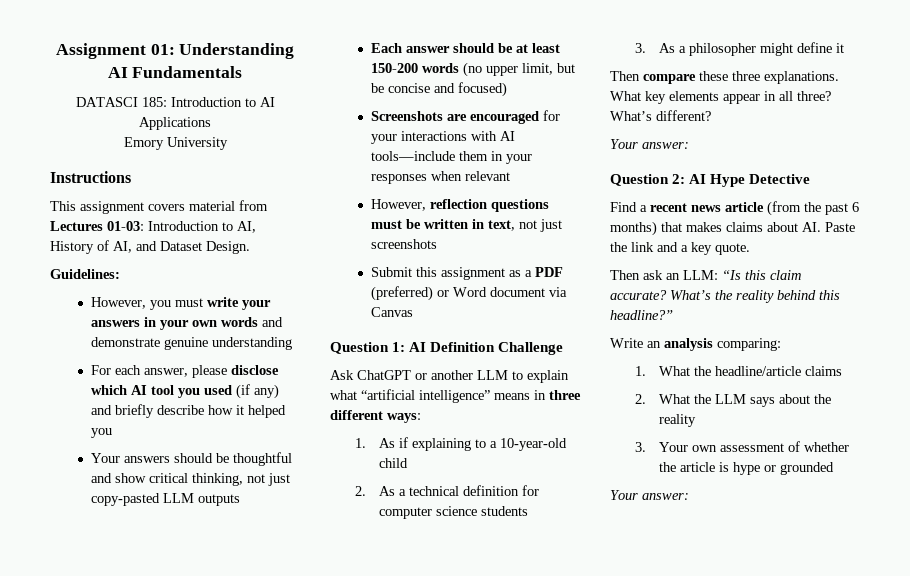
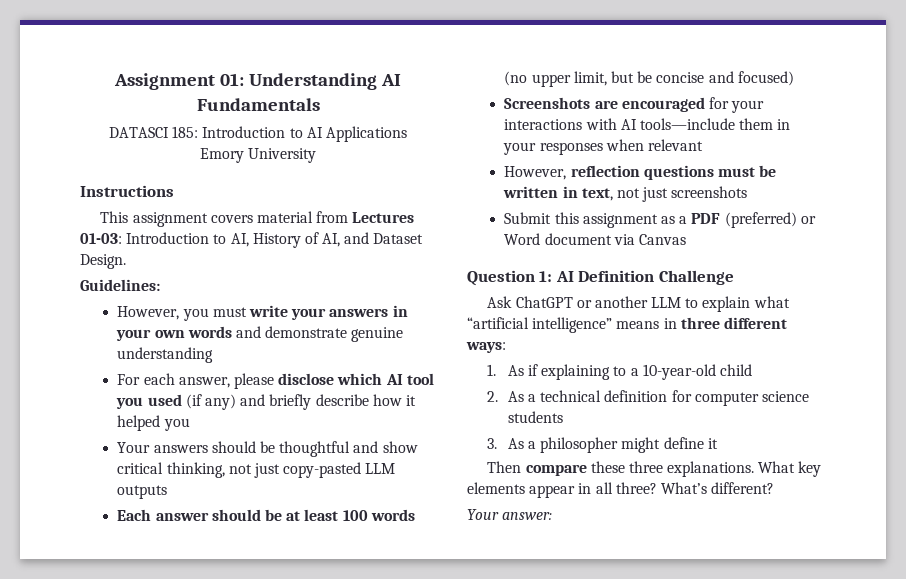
- Each answer should be at least 150-200 words (no upper limit, but be concise and focused)
+ Each answer should be at least 100 words (no upper limit, but be concise and focused)
- Question 2: AI Hype Detective
- Find a recent news article (from the past 6 months) that makes claims about AI. Paste the link and a key quote.
- Then ask an LLM: “Is this claim accurate? What’s the reality behind this headline?”
- Write an analysis comparing:
- 1. What the headline/article claims
- 2. What the LLM says about the reality
- 3. Your own assessment of whether the article is hype or grounded
- Your answer:

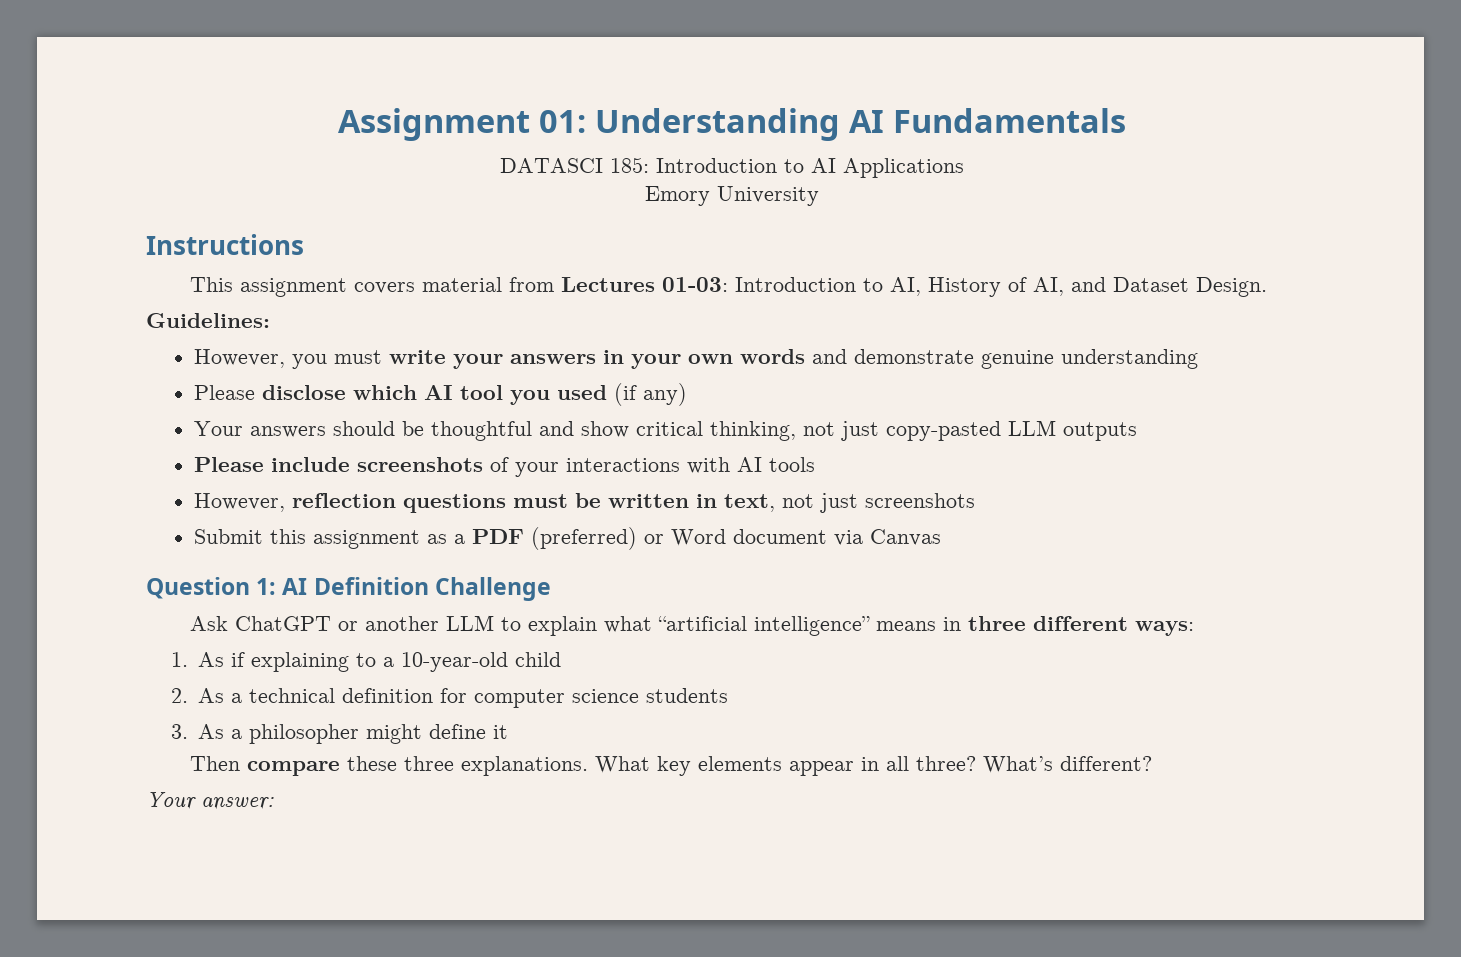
- For each answer, please disclose which AI tool you used (if any) and briefly describe how it helped you
+ Please disclose which AI tool you used (if any)
- Each answer should be at least 100 words (no upper limit, but be concise and focused)
- Screenshots are encouraged for your interactions with AI tools—include them in your responses when relevant
+ Please include screenshots of your interactions with AI tools

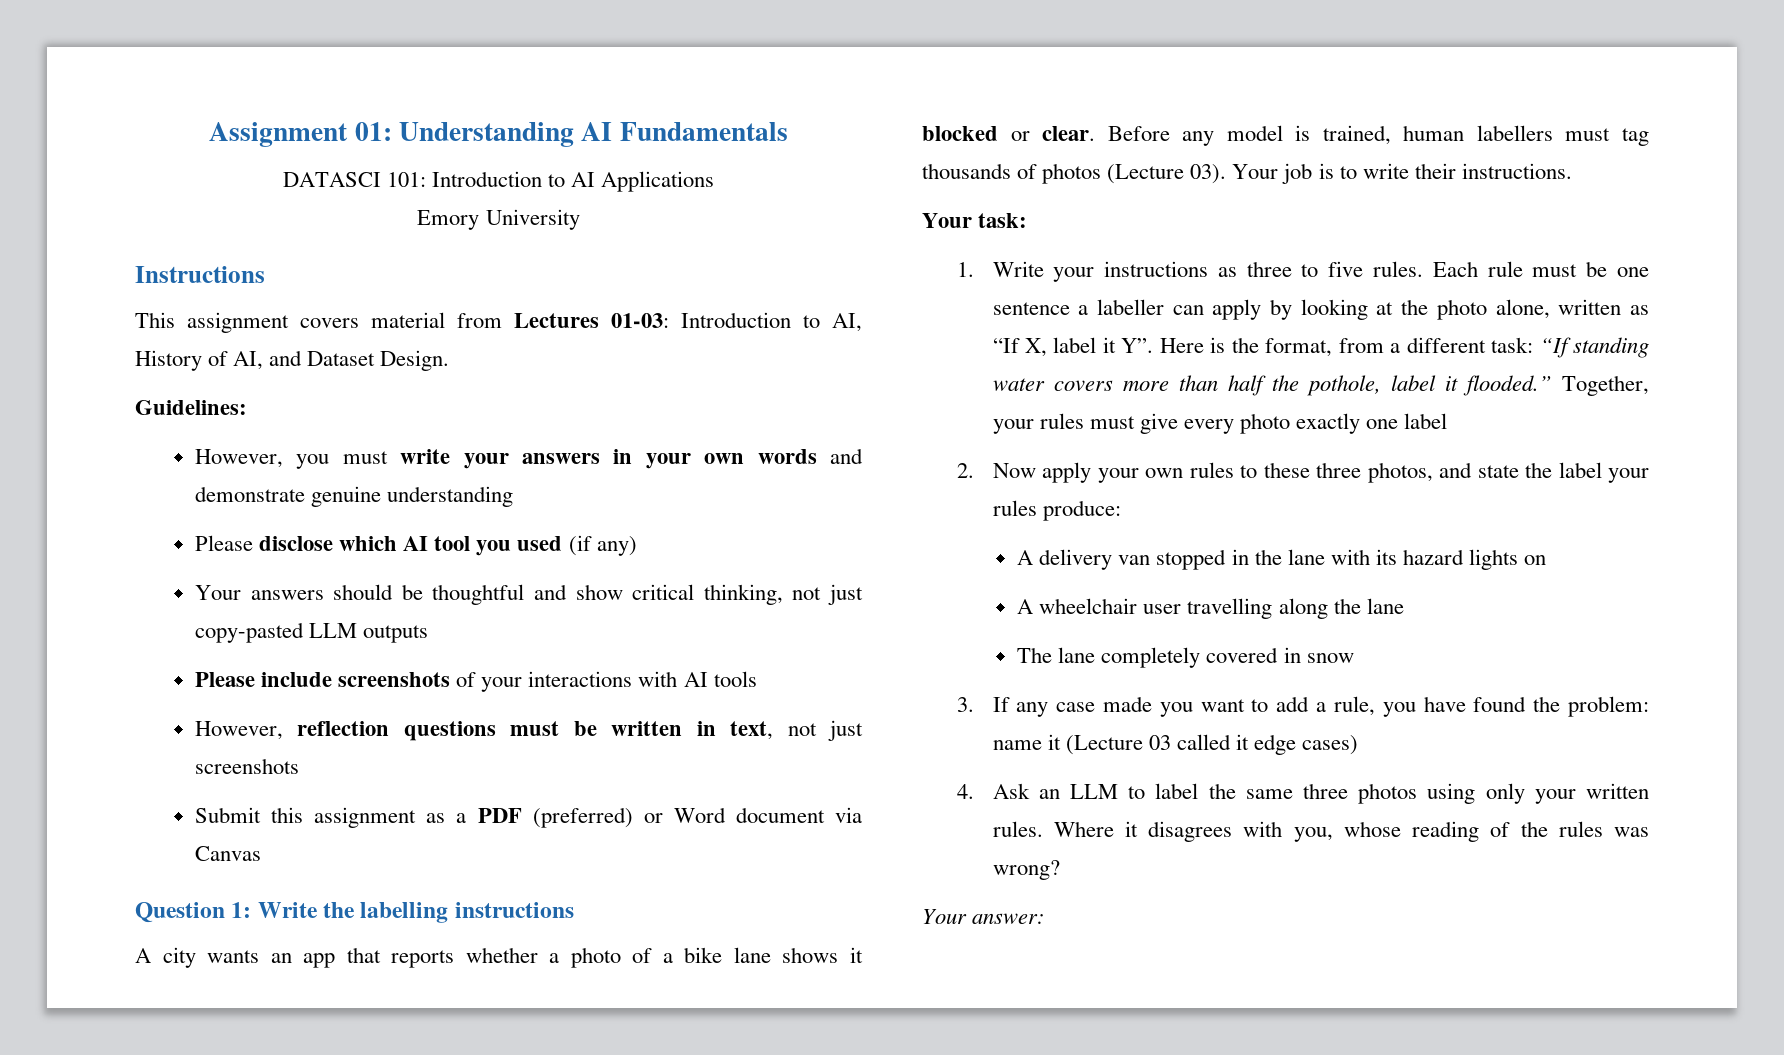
- DATASCI 185: Introduction to AI Applications
+ DATASCI 101: Introduction to AI Applications
- Question 1: AI Definition Challenge
- Ask ChatGPT or another LLM to explain what “artificial intelligence” means in three different ways:
- 1. As if explaining to a 10-year-old child
- 2. As a technical definition for computer science students
- 3. As a philosopher might define it
- Then compare these three explanations. What key elements appear in all three? What’s different?
+ Question 1: Write the labelling instructions
+ A city wants an app that reports whether a photo of a bike lane shows it blocked or clear. Before any model is trained, human labellers must tag thousands of photos (Lecture 03). Your job is to write their instructions.
+ Your task:
+ 1. Write your instructions as three to five rules. Each rule must be one sentence a labeller can apply by looking at the photo alone, written as “If X, label it Y”. Here is the format, from a different task: “If standing water covers more than half the pothole, label it flooded.” Together, your rules must give every photo exactly one label
+ 2. Now apply your own rules to these three photos, and state the label your rules produce:
+ A delivery van stopped in the lane with its hazard lights on
+ A wheelchair user travelling along the lane
+ The lane completely covered in snow
+ 3. If any case made you want to add a rule, you have found the problem: name it (Lecture 03 called it edge cases)
+ 4. Ask an LLM to label the same three photos using only your written rules. Where it disagrees with you, whose reading of the rules was wrong?

